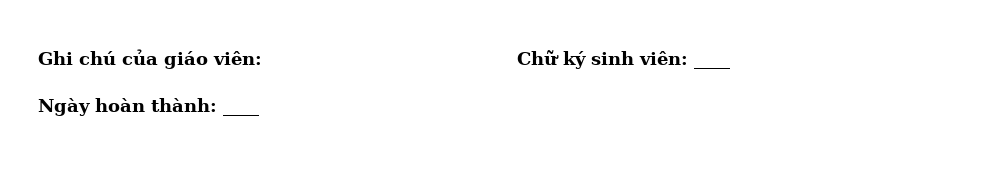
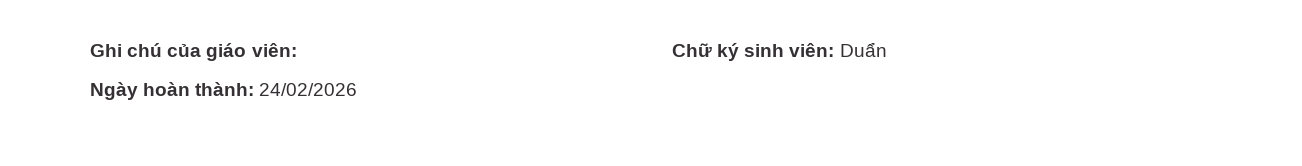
- Ngày hoàn thành: ____
+ Ngày hoàn thành: 24/02/2026
- Chữ ký sinh viên: ____
+ Chữ ký sinh viên: Duẩn

